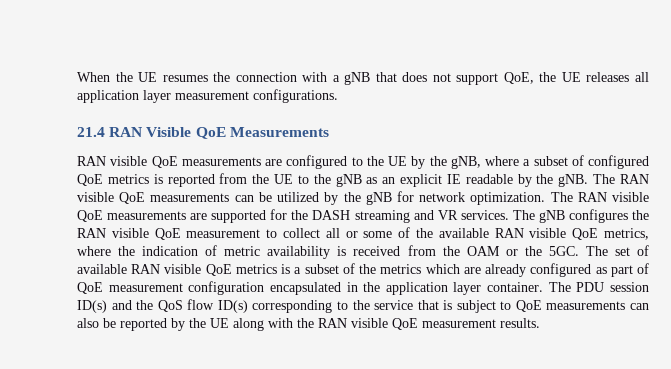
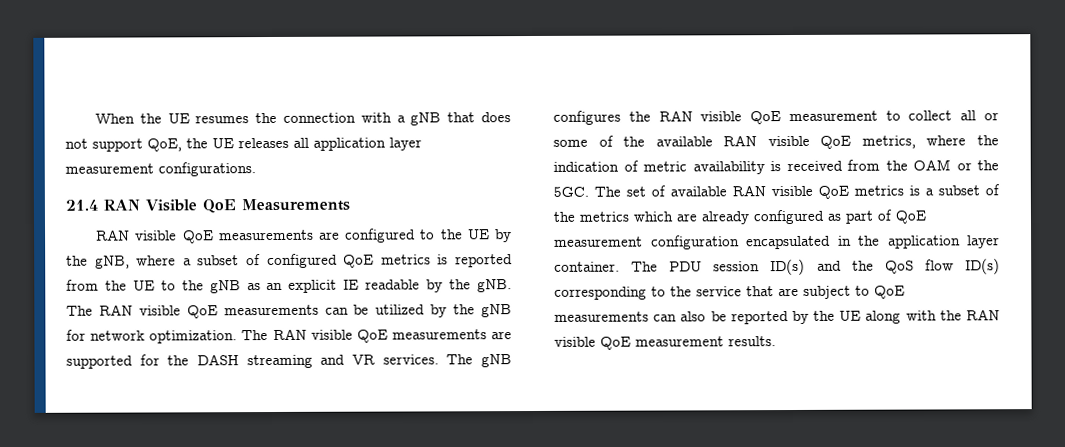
- The PDU session ID(s) and the QoS flow ID(s) corresponding to the service that is subject to QoE measurements can also be reported by the UE along with the RAN visible QoE measurement results.
+ The PDU session ID(s) and the QoS flow ID(s) corresponding to the service that are subject to QoE measurements can also be reported by the UE along with the RAN visible QoE measurement results.

